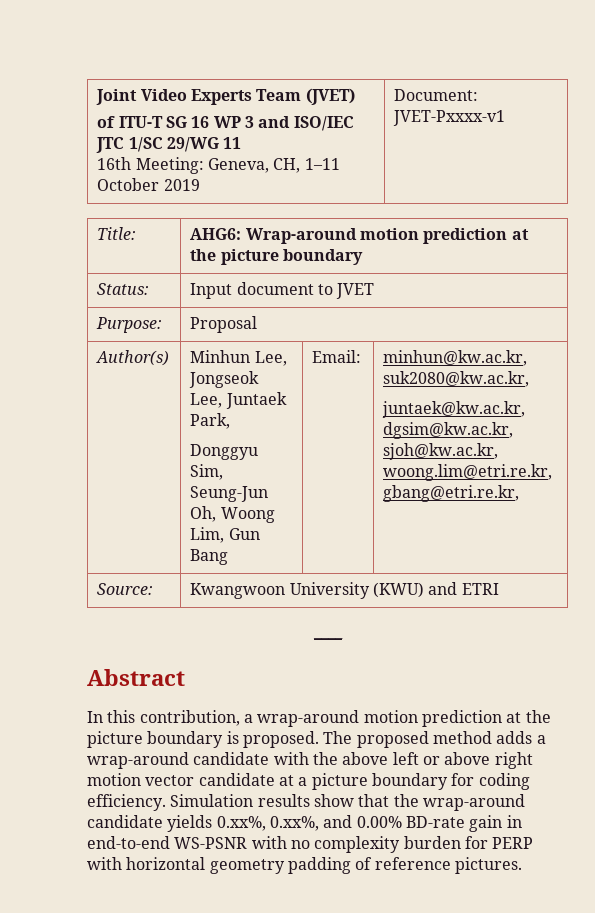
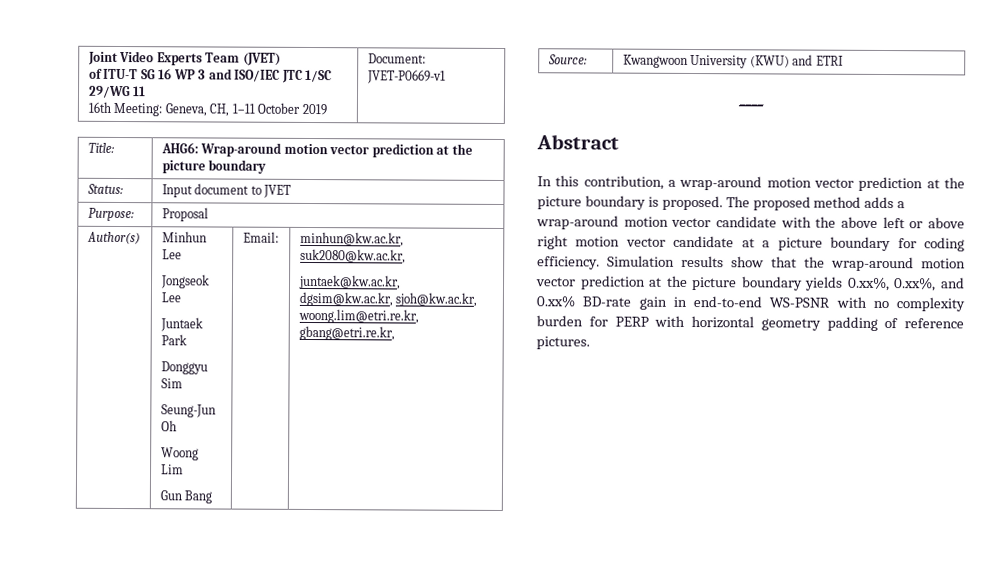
  Joint Video Experts Team (JVET)
  of ITU-T SG 16 WP 3 and ISO/IEC JTC 1/SC 29/WG 11
- 16th Meeting: Geneva, CH, 1–11 October 2019 | Document: JVET-Pxxxx-v1
+ 16th Meeting: Geneva, CH, 1–11 October 2019 | Document: JVET-P0669-v1
- Title: | AHG6: Wrap-around motion prediction at the picture boundary
+ Title: | AHG6: Wrap-around motion vector prediction at the picture boundary
- Author(s) | Minhun Lee, Jongseok Lee, Juntaek Park,
- Donggyu Sim, Seung-Jun Oh, Woong Lim, Gun Bang | Email: | minhun@kw.ac.kr, suk2080@kw.ac.kr,
+ Author(s) | Minhun Lee
+ Jongseok Lee
+ Juntaek Park
+ Donggyu Sim
+ Seung-Jun Oh
+ Woong Lim
+ Gun Bang | Email: | minhun@kw.ac.kr, suk2080@kw.ac.kr,
- In this contribution, a wrap-around motion prediction at the picture boundary is proposed.
+ In this contribution, a wrap-around motion vector prediction at the picture boundary is proposed.
- The proposed method adds a wrap-around candidate with the above left or above right motion vector candidate at a picture boundary for coding efficiency.
+ The proposed method adds a wrap-around motion vector candidate with the above left or above right motion vector candidate at a picture boundary for coding efficiency.
- Simulation results show that the wrap-around candidate yields 0.xx%, 0.xx%, and 0.00% BD-rate gain in end-to-end WS-PSNR with no complexity burden for PERP with horizontal geometry padding of reference pictures.
+ Simulation results show that the wrap-around motion vector prediction at the picture boundary yields 0.xx%, 0.xx%, and 0.xx% BD-rate gain in end-to-end WS-PSNR with no complexity burden for PERP with horizontal geometry padding of reference pictures.

